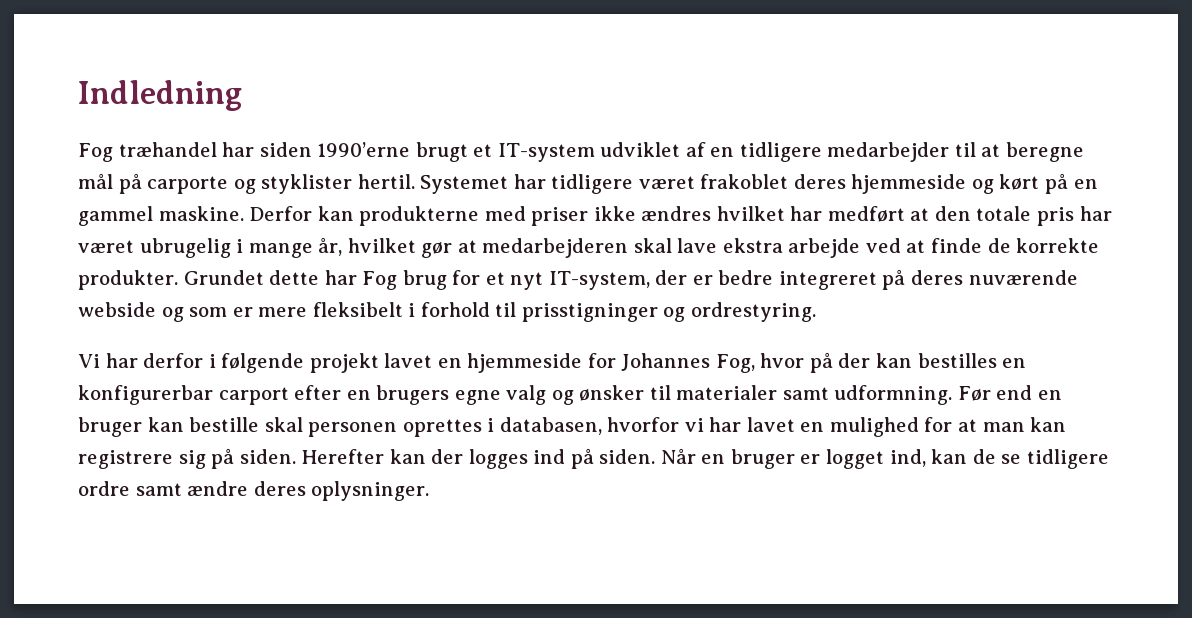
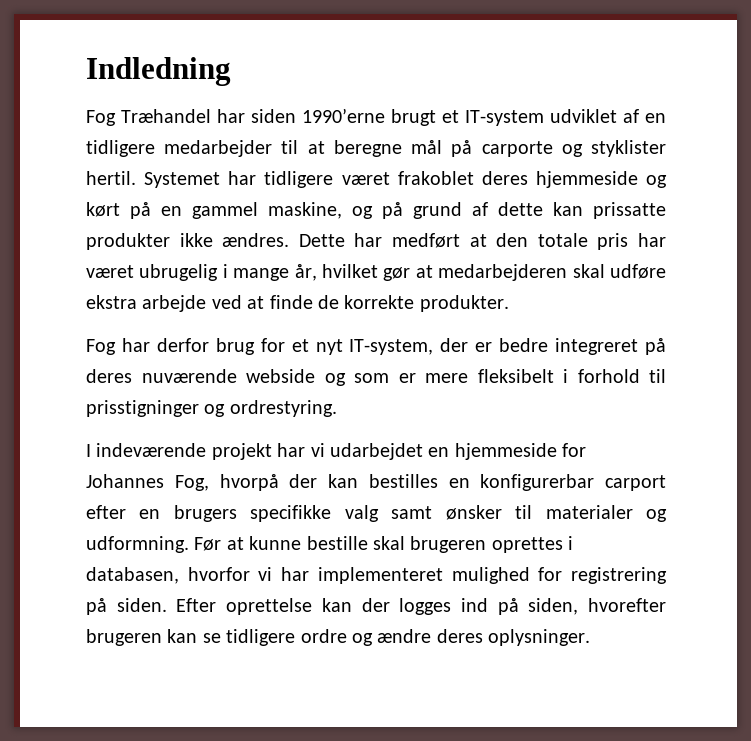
- Fog træhandel har siden 1990’erne brugt et IT-system udviklet af en tidligere medarbejder til at beregne mål på carporte og styklister hertil.
+ Fog Træhandel har siden 1990’erne brugt et IT-system udviklet af en tidligere medarbejder til at beregne mål på carporte og styklister hertil.
- Systemet har tidligere været frakoblet deres hjemmeside og kørt på en gammel maskine. Derfor kan produkterne med priser ikke ændres hvilket har medført at den totale pris har været ubrugelig i mange år, hvilket gør at medarbejderen skal lave ekstra arbejde ved at finde de korrekte produkter. Grundet dette har Fog brug for et nyt IT-system, der er bedre integreret på deres nuværende webside og som er mere fleksibelt i forhold til prisstigninger og ordrestyring.
+ Systemet har tidligere været frakoblet deres hjemmeside og kørt på en gammel maskine, og på grund af dette kan prissatte produkter ikke ændres. Dette har medført at den totale pris har været ubrugelig i mange år, hvilket gør at medarbejderen skal udføre ekstra arbejde ved at finde de korrekte produkter.
+ Fog har derfor brug for et nyt IT-system, der er bedre integreret på deres nuværende webside og som er mere fleksibelt i forhold til prisstigninger og ordrestyring.
- Vi har derfor i følgende projekt lavet en hjemmeside for Johannes Fog, hvor på der kan bestilles en konfigurerbar carport efter en brugers egne valg og ønsker til materialer samt udformning.
+ I indeværende projekt har vi udarbejdet en hjemmeside for Johannes Fog, hvorpå der kan bestilles en konfigurerbar carport efter en brugers specifikke valg samt ønsker til materialer og udformning.
- Før end en bruger kan bestille skal personen oprettes i databasen, hvorfor vi har lavet en mulighed for at man kan registrere sig på siden. Herefter kan der logges ind på siden. Når en bruger er logget ind, kan de se tidligere ordre samt ændre deres oplysninger.
+ Før at kunne bestille skal brugeren oprettes i databasen, hvorfor vi har implementeret mulighed for registrering på siden. Efter oprettelse kan der logges ind på siden, hvorefter brugeren kan se tidligere ordre og ændre deres oplysninger.

